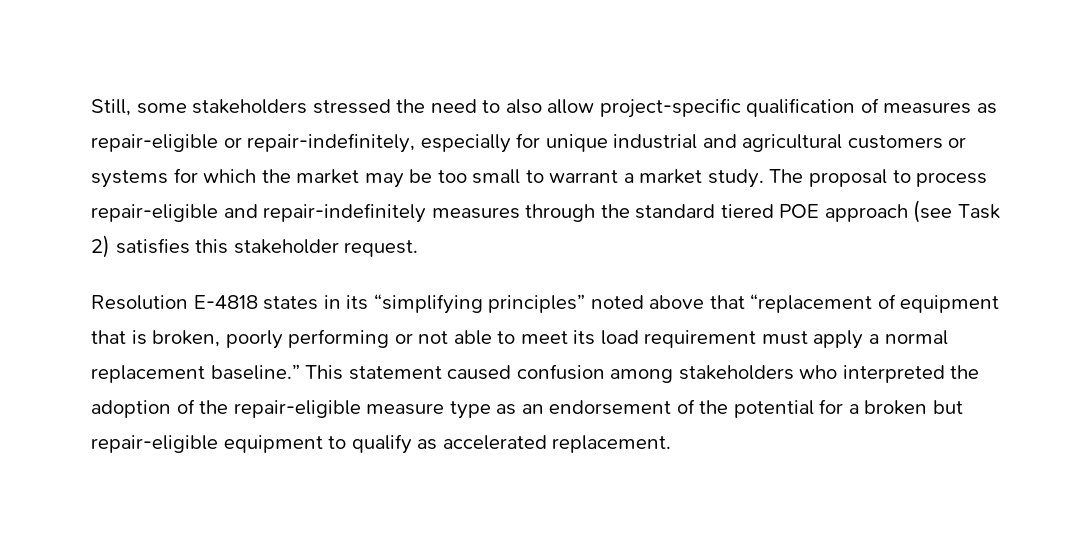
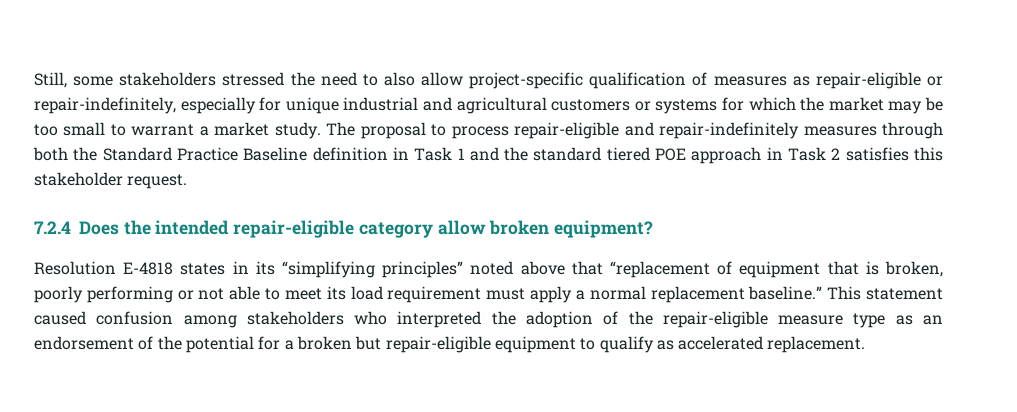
- The proposal to process repair-eligible and repair-indefinitely measures through the standard tiered POE approach (see Task 2) satisfies this stakeholder request.
+ The proposal to process repair-eligible and repair-indefinitely measures through both the Standard Practice Baseline definition in Task 1 and the standard tiered POE approach in Task 2 satisfies this stakeholder request.
+ 7.2.4 Does the intended repair-eligible category allow broken equipment?

